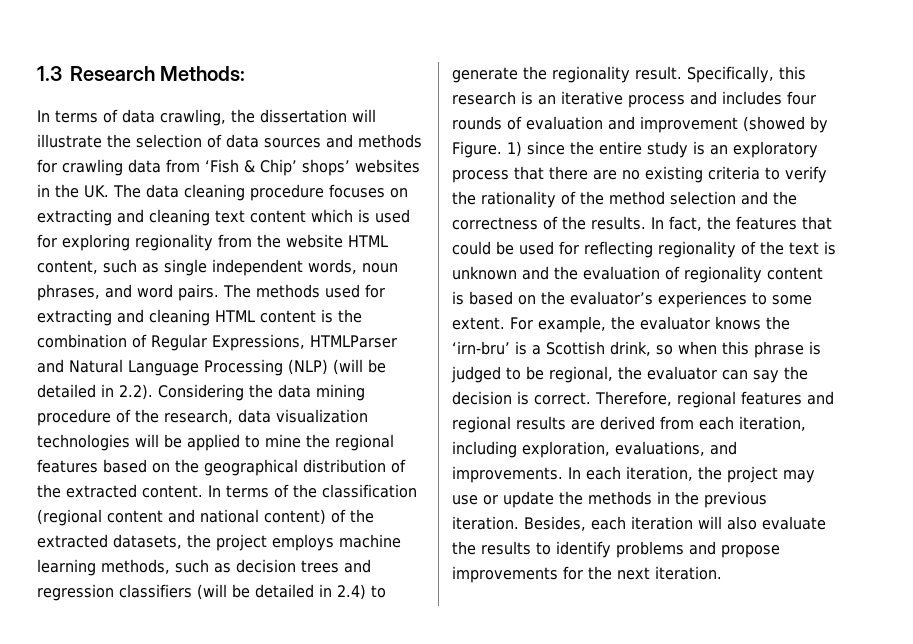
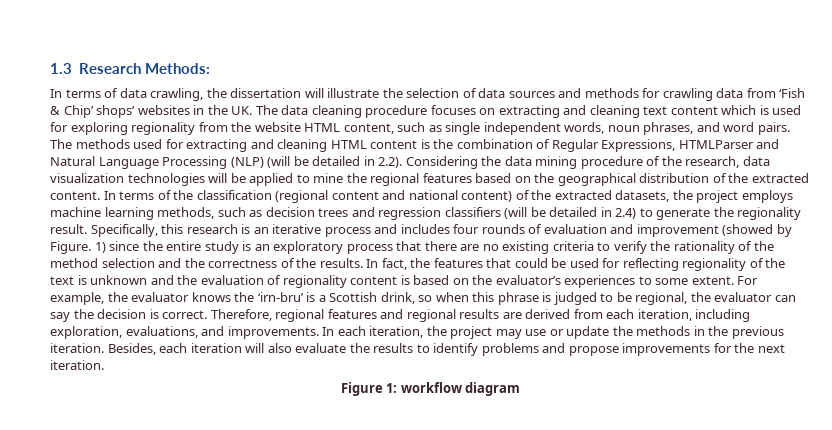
+ Figure 1: workflow diagram

